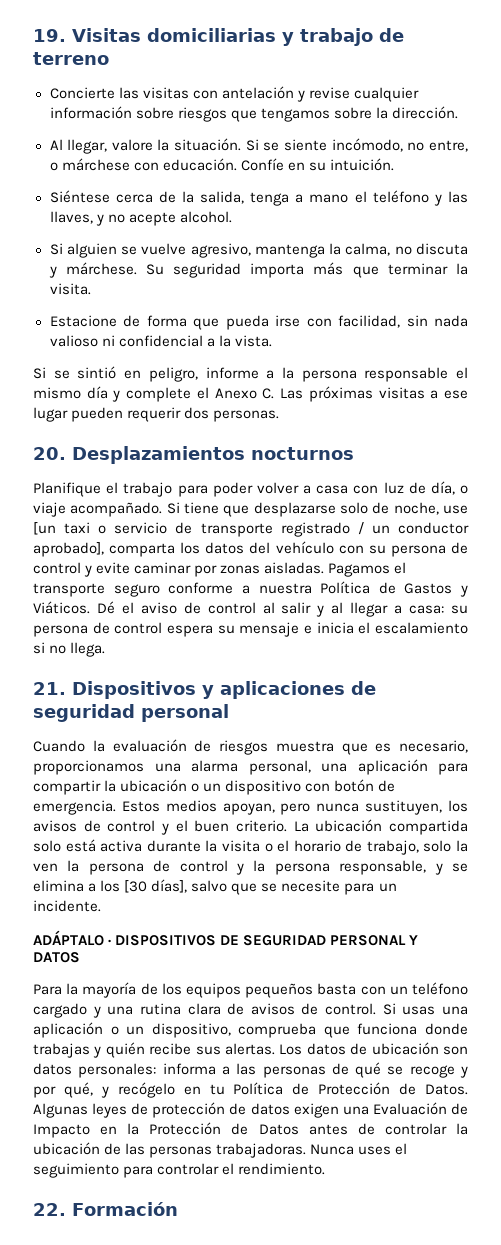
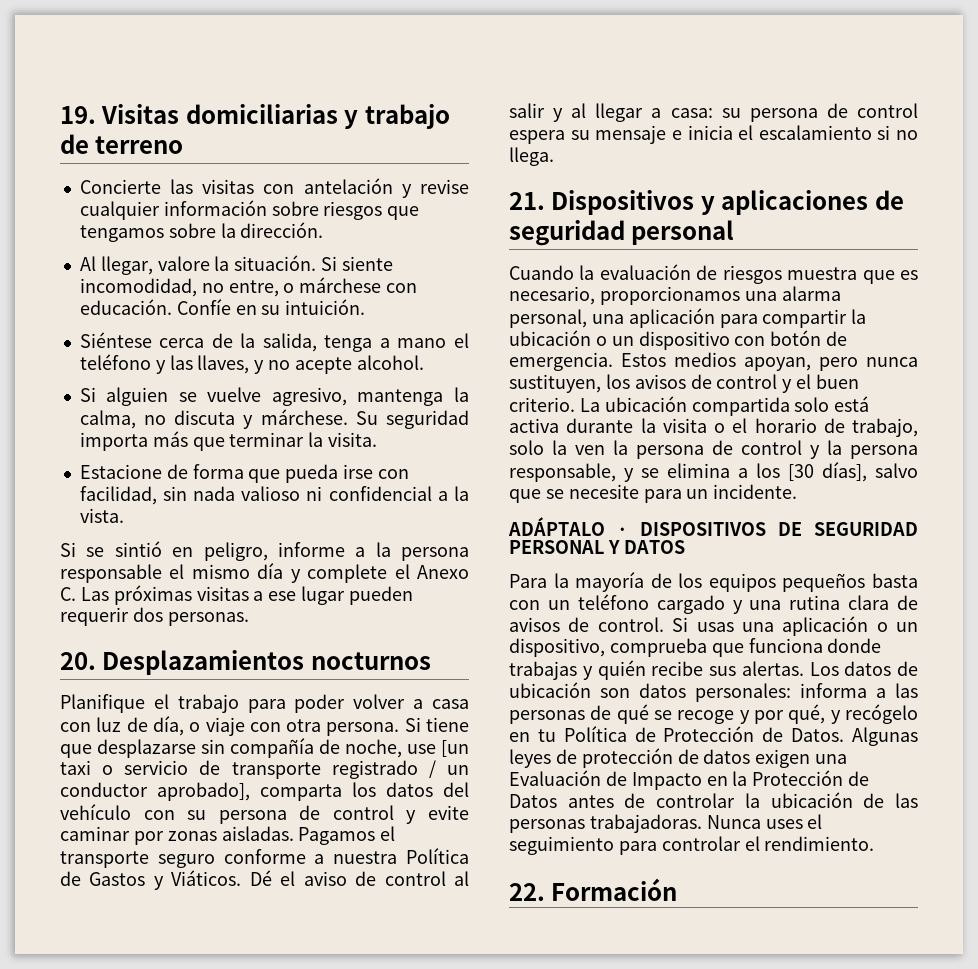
- Si se siente incómodo, no entre, o márchese con educación.
+ Si siente incomodidad, no entre, o márchese con educación.
- Planifique el trabajo para poder volver a casa con luz de día, o viaje acompañado.
+ Planifique el trabajo para poder volver a casa con luz de día, o viaje con otra persona.
- Si tiene que desplazarse solo de noche, use [un taxi o servicio de transporte registrado / un conductor aprobado], comparta los datos del vehículo con su persona de control y evite caminar por zonas aisladas.
+ Si tiene que desplazarse sin compañía de noche, use [un taxi o servicio de transporte registrado / un conductor aprobado], comparta los datos del vehículo con su persona de control y evite caminar por zonas aisladas.

